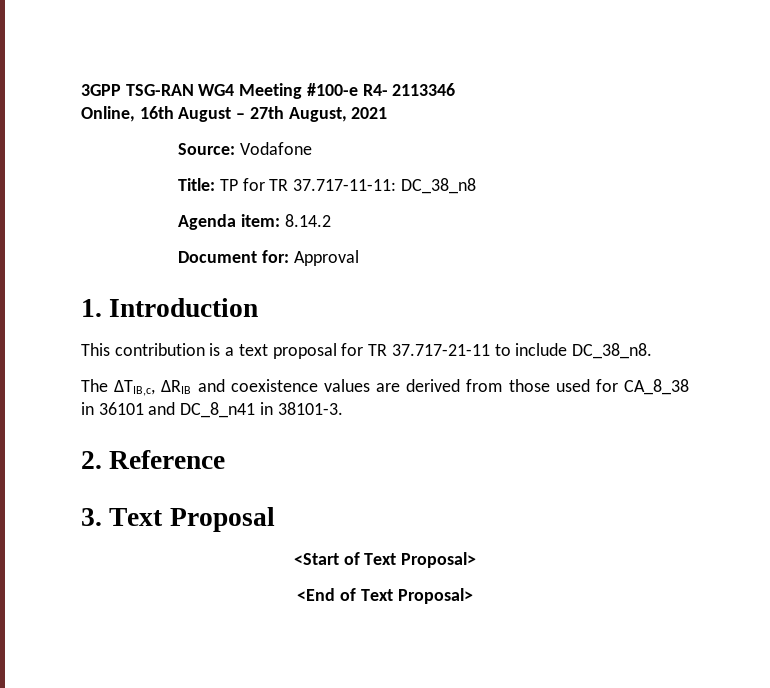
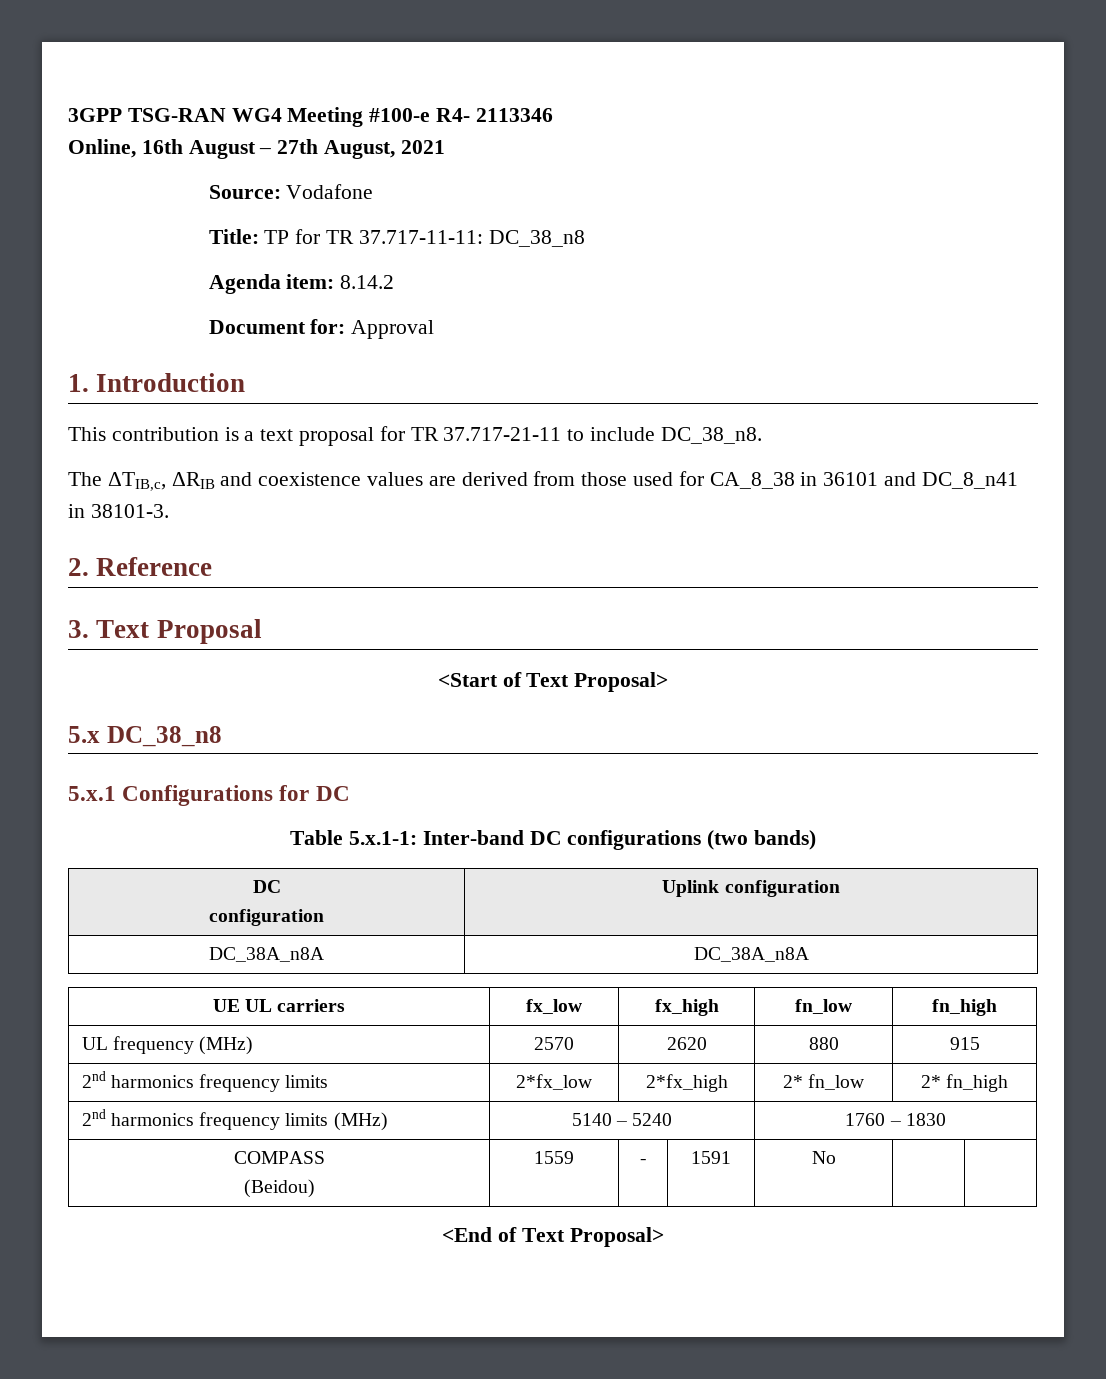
+ 5.x DC_38_n8
+ 5.x.1 Configurations for DC
+ Table 5.x.1-1: Inter-band DC configurations (two bands)
+ DC
+ configuration | Uplink configuration
+ DC_38A_n8A | DC_38A_n8A
+ UE UL carriers | fx_low | fx_high | fn_low | fn_high
+ UL frequency (MHz) | 2570 | 2620 | 880 | 915
+ 2nd harmonics frequency limits | 2*fx_low | 2*fx_high | 2* fn_low | 2* fn_high
+ 2nd harmonics frequency limits (MHz) | 5140 – 5240 | 1760 – 1830
+ COMPASS
+ (Beidou) | 1559 | - | 1591 | No | |

